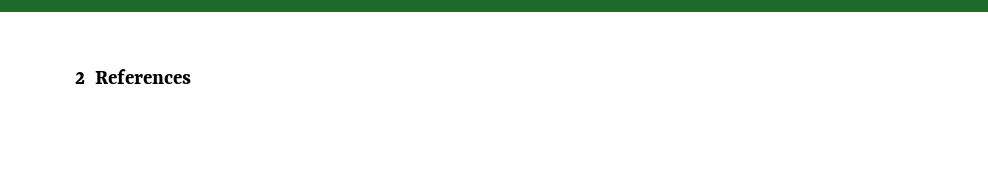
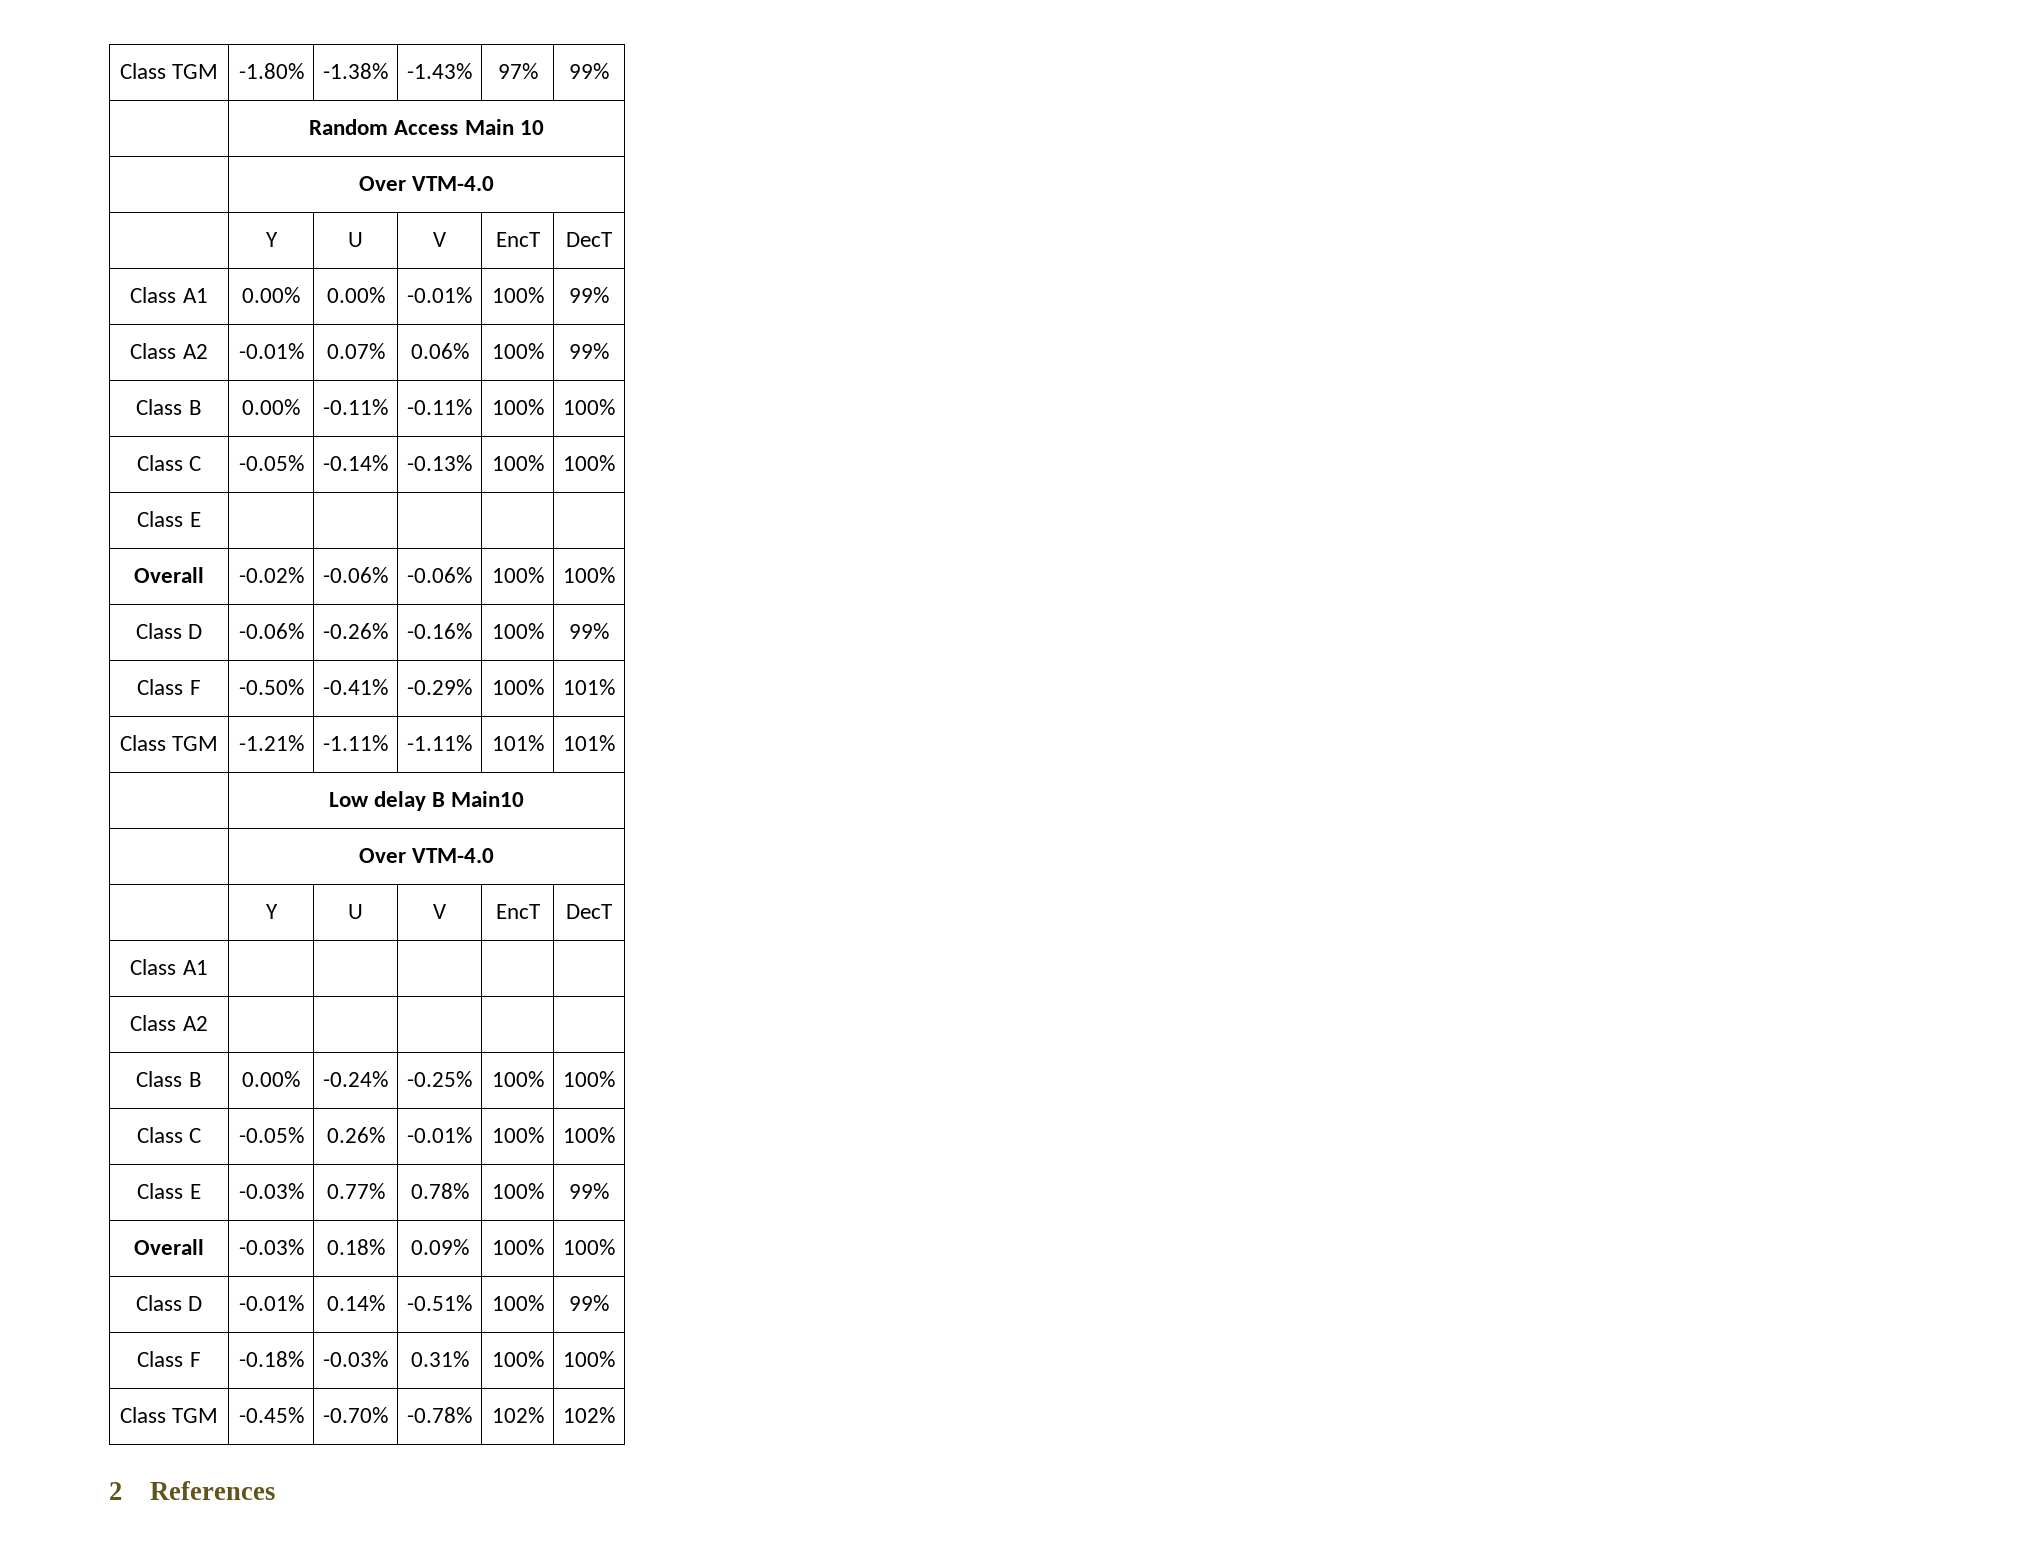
+ Class TGM | -1.80% | -1.38% | -1.43% | 97% | 99%
+ | Random Access Main 10
+ | Over VTM-4.0
+ | Y | U | V | EncT | DecT
+ Class A1 | 0.00% | 0.00% | -0.01% | 100% | 99%
+ Class A2 | -0.01% | 0.07% | 0.06% | 100% | 99%
+ Class B | 0.00% | -0.11% | -0.11% | 100% | 100%
+ Class C | -0.05% | -0.14% | -0.13% | 100% | 100%
+ Class E | | | | |
+ Overall | -0.02% | -0.06% | -0.06% | 100% | 100%
+ Class D | -0.06% | -0.26% | -0.16% | 100% | 99%
+ Class F | -0.50% | -0.41% | -0.29% | 100% | 101%
+ Class TGM | -1.21% | -1.11% | -1.11% | 101% | 101%
+ | Low delay B Main10
+ | Over VTM-4.0
+ | Y | U | V | EncT | DecT
+ Class A1 | | | | |
+ Class A2 | | | | |
+ Class B | 0.00% | -0.24% | -0.25% | 100% | 100%
+ Class C | -0.05% | 0.26% | -0.01% | 100% | 100%
+ Class E | -0.03% | 0.77% | 0.78% | 100% | 99%
+ Overall | -0.03% | 0.18% | 0.09% | 100% | 100%
+ Class D | -0.01% | 0.14% | -0.51% | 100% | 99%
+ Class F | -0.18% | -0.03% | 0.31% | 100% | 100%
+ Class TGM | -0.45% | -0.70% | -0.78% | 102% | 102%

